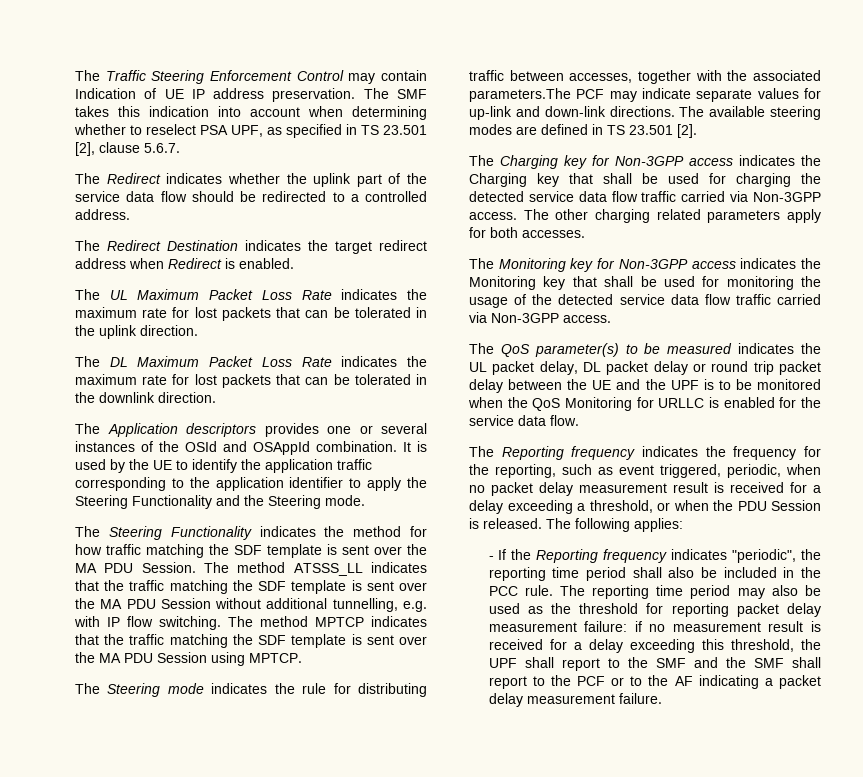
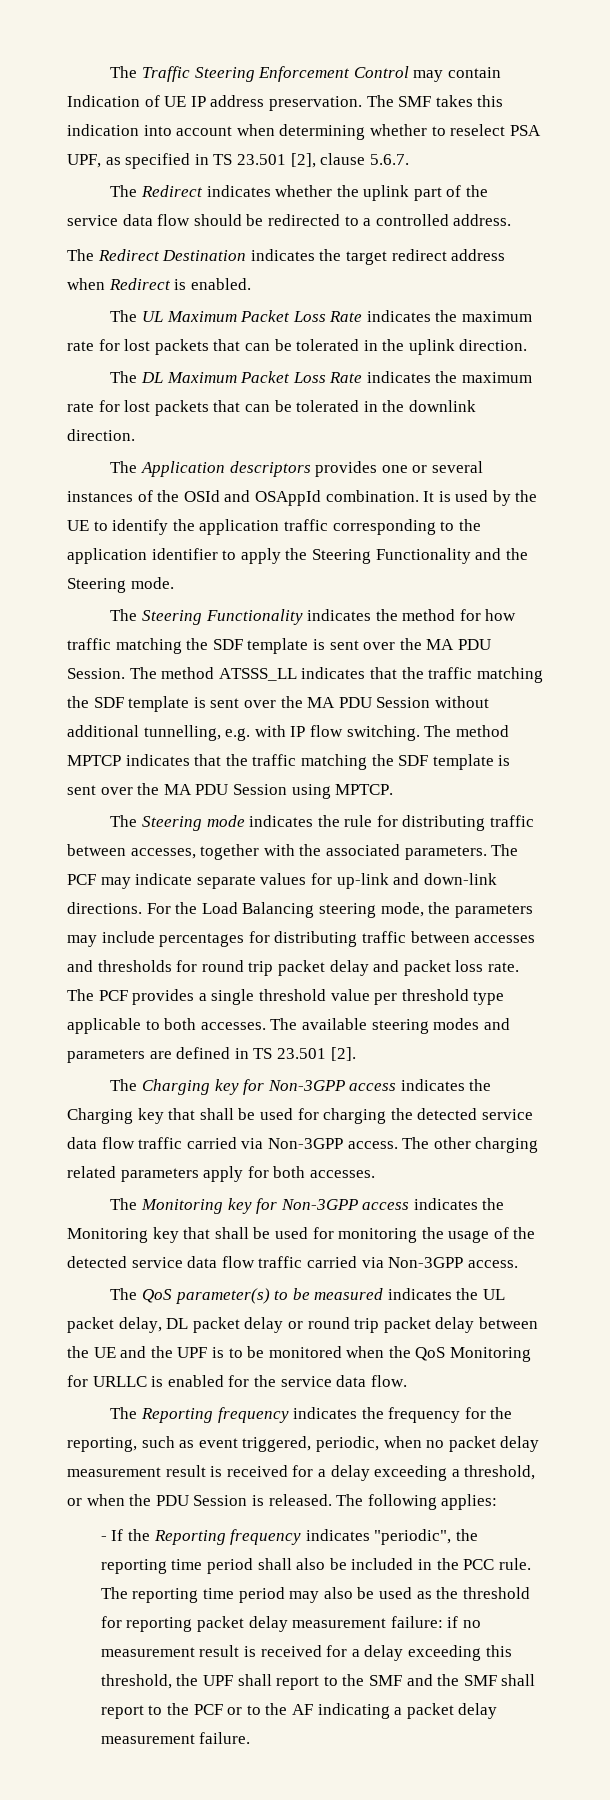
- The Steering mode indicates the rule for distributing traffic between accesses, together with the associated parameters.The PCF may indicate separate values for up-link and down-link directions.
+ The Steering mode indicates the rule for distributing traffic between accesses, together with the associated parameters. The PCF may indicate separate values for up-link and down-link directions.
+ For the Load Balancing steering mode, the parameters may include percentages for distributing traffic between accesses and thresholds for round trip packet delay and packet loss rate. The PCF provides a single threshold value per threshold type applicable to both accesses.
- The available steering modes are defined in TS 23.501 [2].
+ The available steering modes and parameters are defined in TS 23.501 [2].

